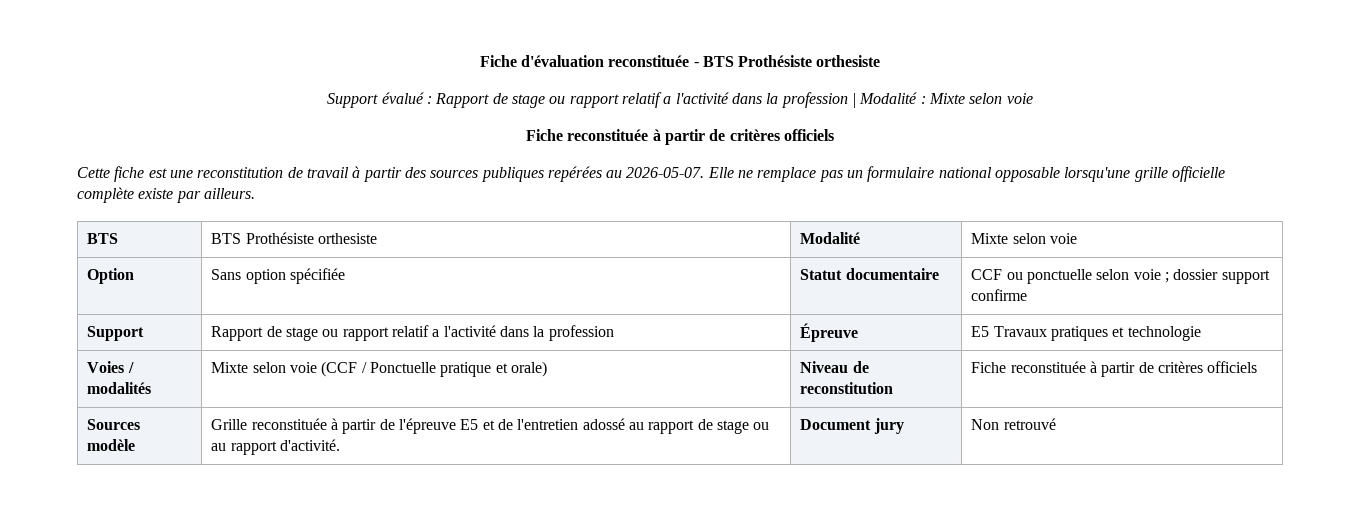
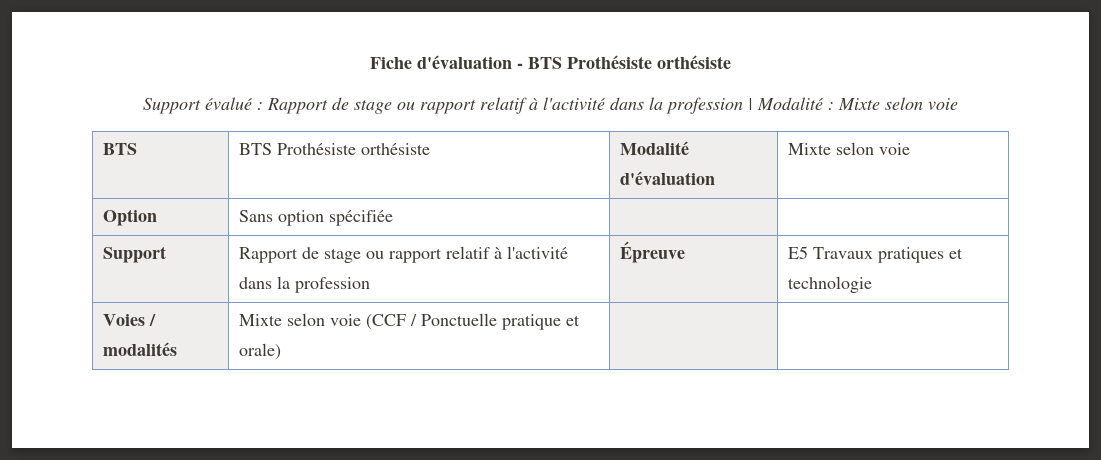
- Fiche d'évaluation reconstituée - BTS Prothésiste orthesiste
+ Fiche d'évaluation - BTS Prothésiste orthésiste
- Support évalué : Rapport de stage ou rapport relatif a l'activité dans la profession | Modalité : Mixte selon voie
- Fiche reconstituée à partir de critères officiels
- Cette fiche est une reconstitution de travail à partir des sources publiques repérées au 2026-05-07. Elle ne remplace pas un formulaire national opposable lorsqu'une grille officielle complète existe par ailleurs.
+ Support évalué : Rapport de stage ou rapport relatif à l'activité dans la profession | Modalité : Mixte selon voie
- BTS | BTS Prothésiste orthesiste | Modalité | Mixte selon voie
+ BTS | BTS Prothésiste orthésiste | Modalité d'évaluation | Mixte selon voie
- Option | Sans option spécifiée | Statut documentaire | CCF ou ponctuelle selon voie ; dossier support confirme
+ Option | Sans option spécifiée | |
- Support | Rapport de stage ou rapport relatif a l'activité dans la profession | Épreuve | E5 Travaux pratiques et technologie
+ Support | Rapport de stage ou rapport relatif à l'activité dans la profession | Épreuve | E5 Travaux pratiques et technologie
- Voies / modalités | Mixte selon voie (CCF / Ponctuelle pratique et orale) | Niveau de reconstitution | Fiche reconstituée à partir de critères officiels
- Sources modèle | Grille reconstituée à partir de l'épreuve E5 et de l'entretien adossé au rapport de stage ou au rapport d'activité. | Document jury | Non retrouvé
+ Voies / modalités | Mixte selon voie (CCF / Ponctuelle pratique et orale) | |

